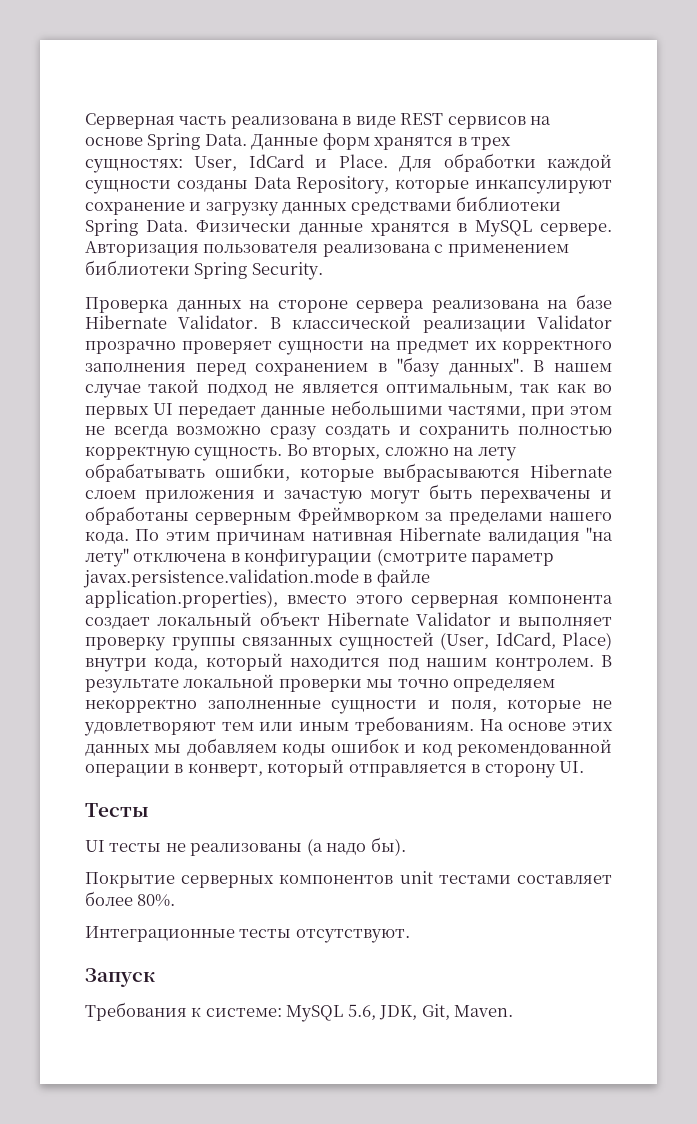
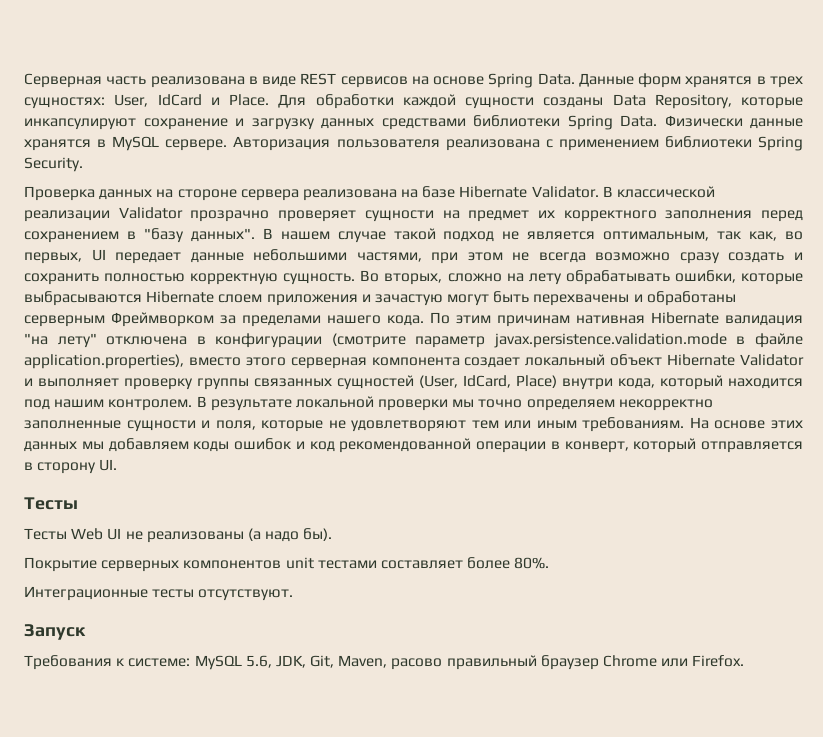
- В нашем случае такой подход не является оптимальным, так как во первых UI передает данные небольшими частями, при этом не всегда возможно сразу создать и сохранить полностью корректную сущность.
+ В нашем случае такой подход не является оптимальным, так как, во первых, UI передает данные небольшими частями, при этом не всегда возможно сразу создать и сохранить полностью корректную сущность.
- UI тесты не реализованы (а надо бы).
+ Тесты Web UI не реализованы (а надо бы).
- Требования к системе: MySQL 5.6, JDK, Git, Maven.
+ Требования к системе: MySQL 5.6, JDK, Git, Maven, расово правильный браузер Chrome или Firefox.

